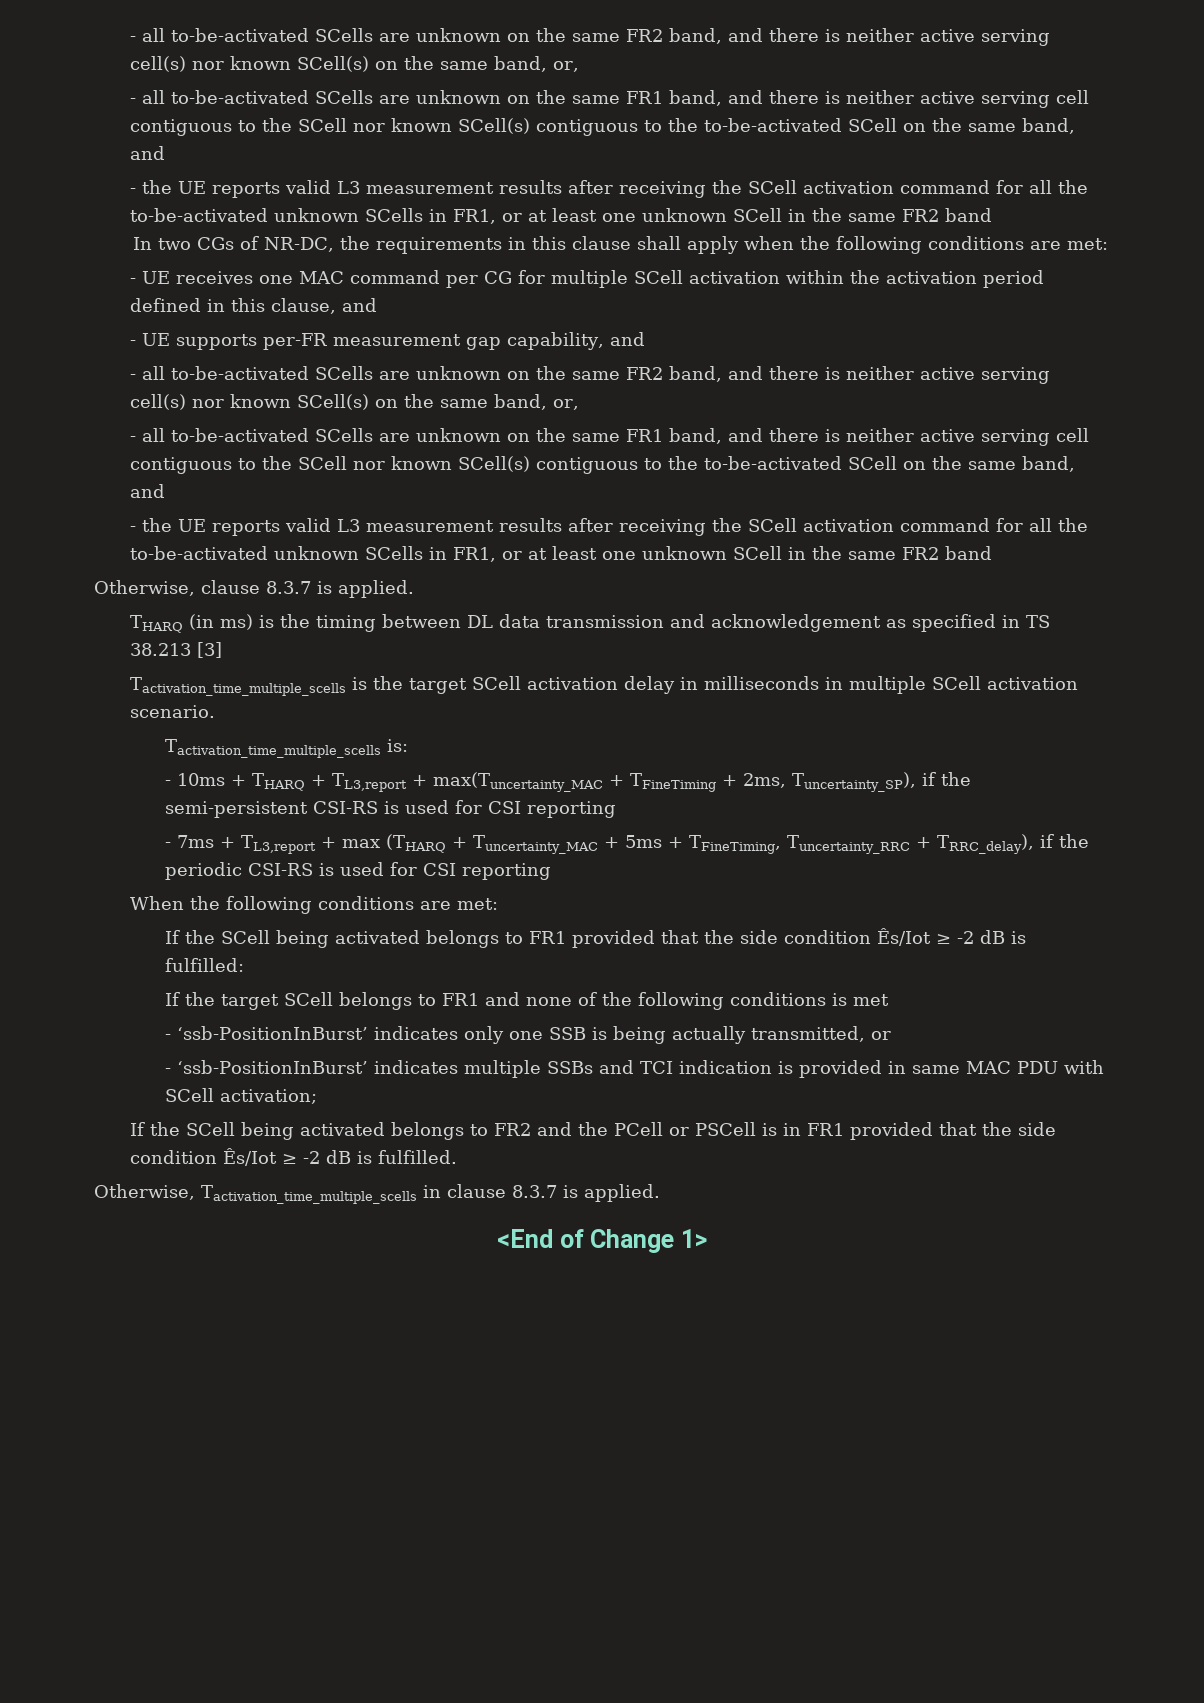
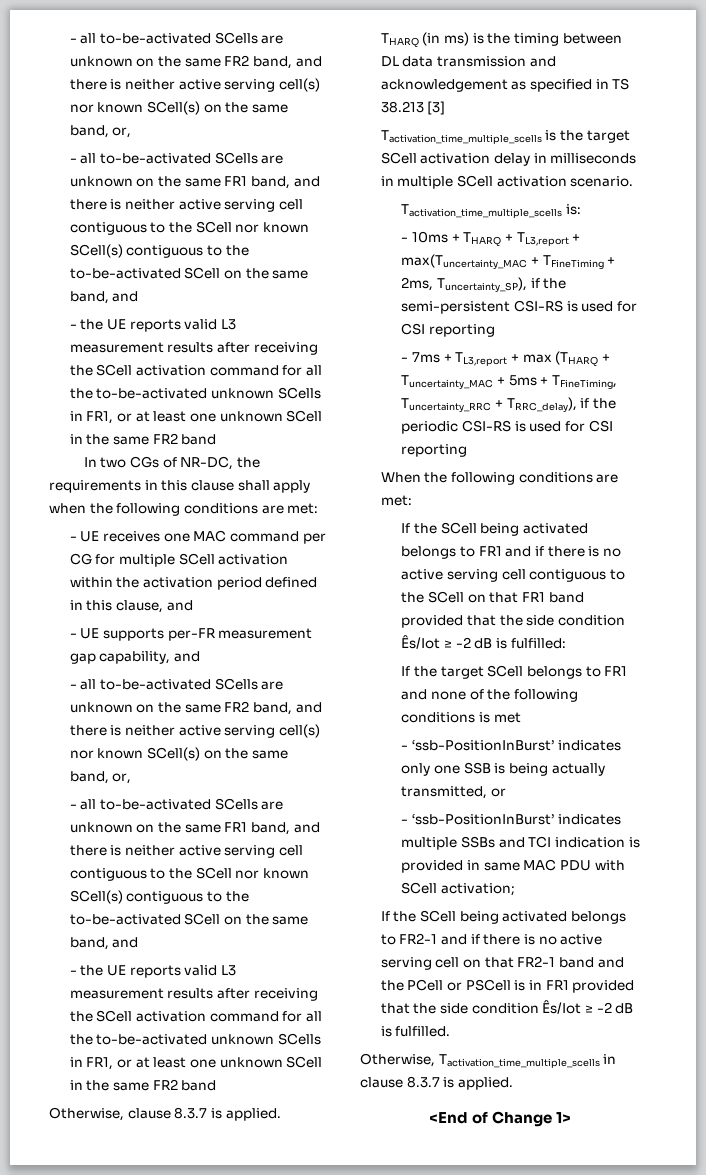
- If the SCell being activated belongs to FR1 provided that the side condition Ês/Iot ≥ -2 dB is fulfilled:
+ If the SCell being activated belongs to FR1 and if there is no active serving cell contiguous to the SCell on that FR1 band provided that the side condition Ês/Iot ≥ -2 dB is fulfilled:
- If the SCell being activated belongs to FR2 and the PCell or PSCell is in FR1 provided that the side condition Ês/Iot ≥ -2 dB is fulfilled.
+ If the SCell being activated belongs to FR2-1 and if there is no active serving cell on that FR2-1 band and the PCell or PSCell is in FR1 provided that the side condition Ês/Iot ≥ -2 dB is fulfilled.

